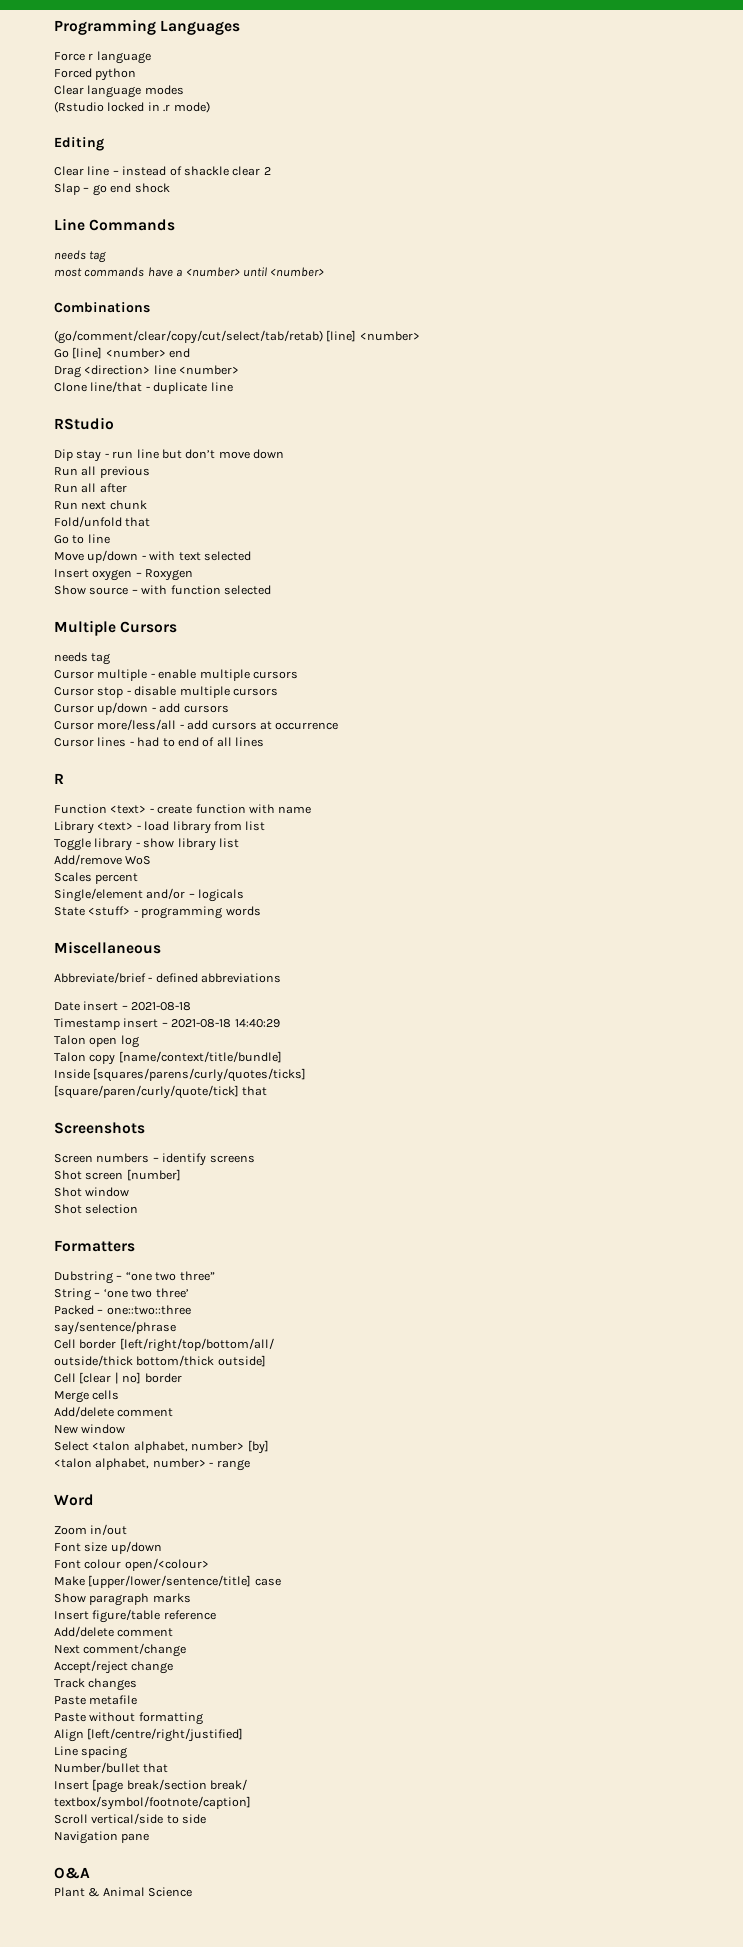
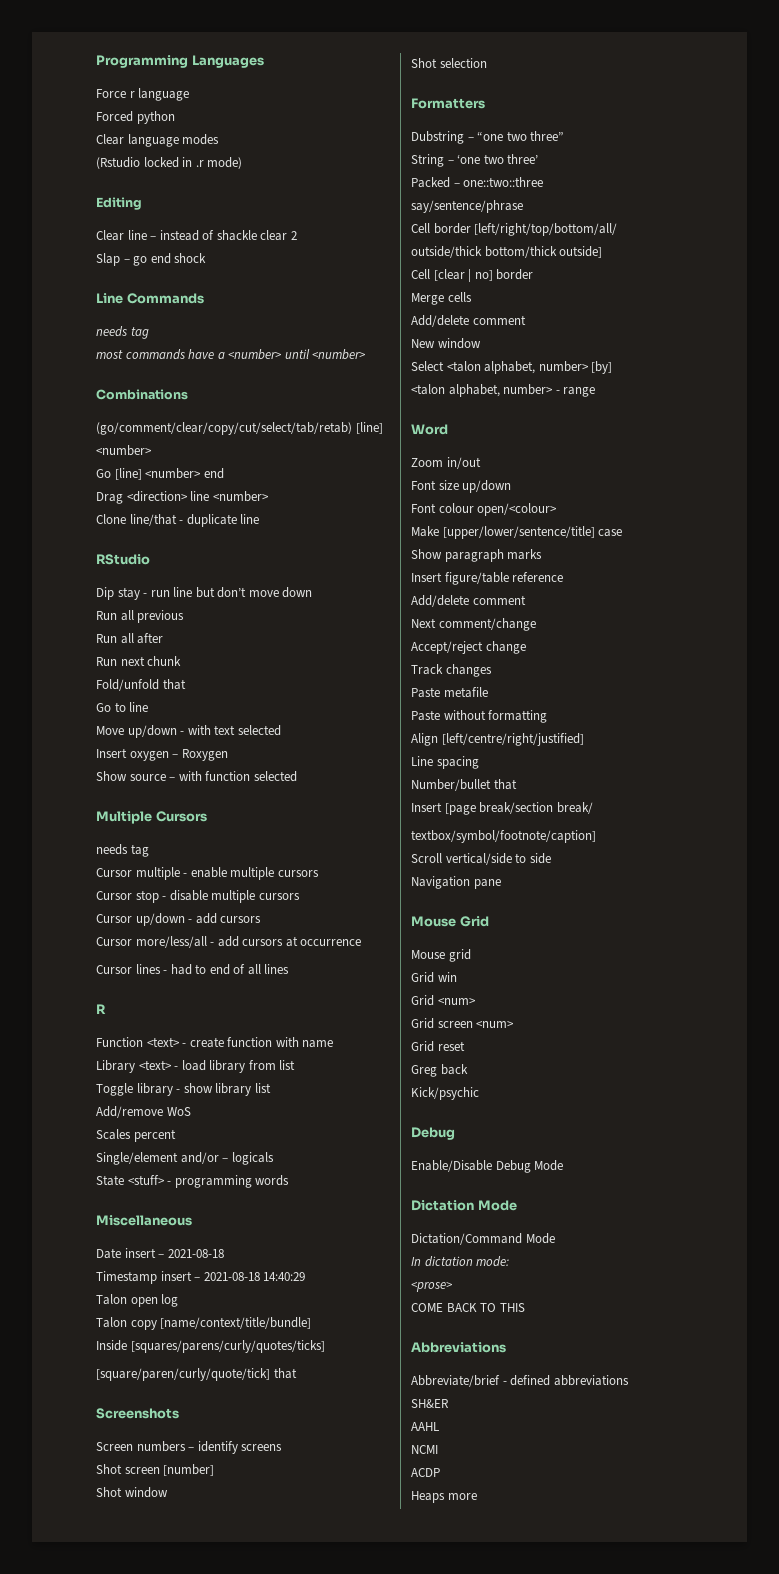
- Abbreviate/brief - defined abbreviations
- O&A
- Plant & Animal Science
+ Mouse Grid
+ Mouse grid
+ Grid win
+ Grid <num>
+ Grid screen <num>
+ Grid reset
+ Greg back
+ Kick/psychic
+ Debug
+ Enable/Disable Debug Mode
+ Dictation Mode
+ Dictation/Command Mode
+ In dictation mode:
+ <prose>
+ COME BACK TO THIS
+ Abbreviations
+ Abbreviate/brief - defined abbreviations
+ SH&ER
+ AAHL
+ NCMI
+ ACDP
+ Heaps more

